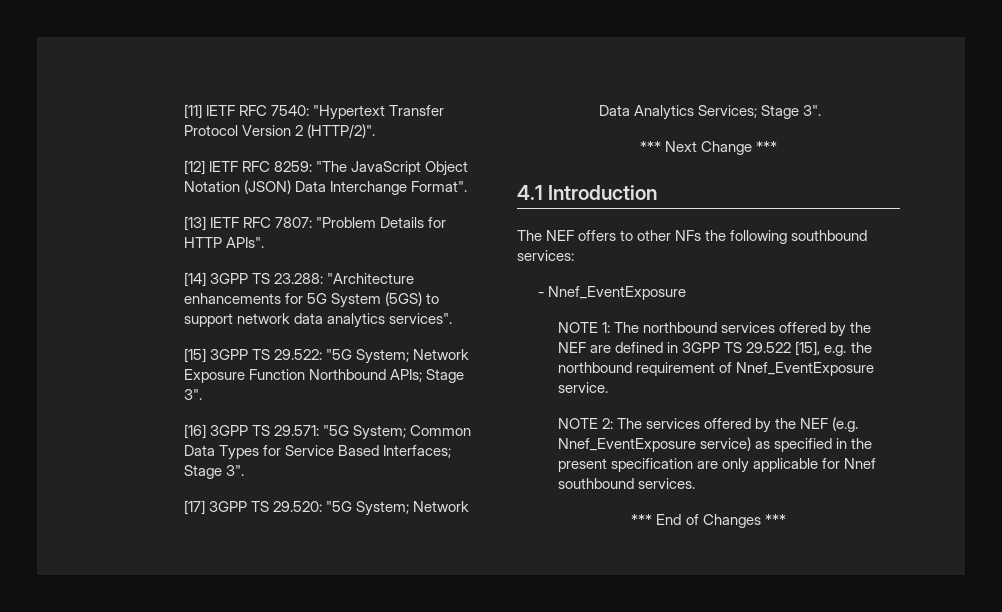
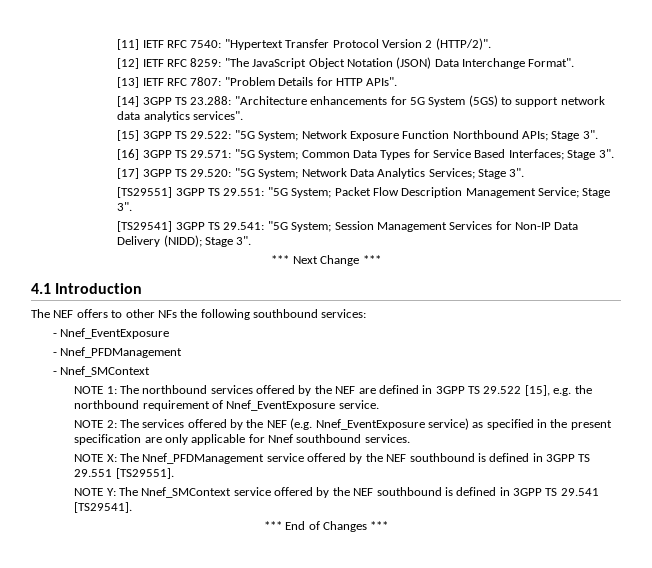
+ [TS29551] 3GPP TS 29.551: "5G System; Packet Flow Description Management Service; Stage 3".
+ [TS29541] 3GPP TS 29.541: "5G System; Session Management Services for Non-IP Data Delivery (NIDD); Stage 3".
+ - Nnef_PFDManagement
+ - Nnef_SMContext
+ NOTE X: The Nnef_PFDManagement service offered by the NEF southbound is defined in 3GPP TS 29.551 [TS29551].
+ NOTE Y: The Nnef_SMContext service offered by the NEF southbound is defined in 3GPP TS 29.541 [TS29541].

